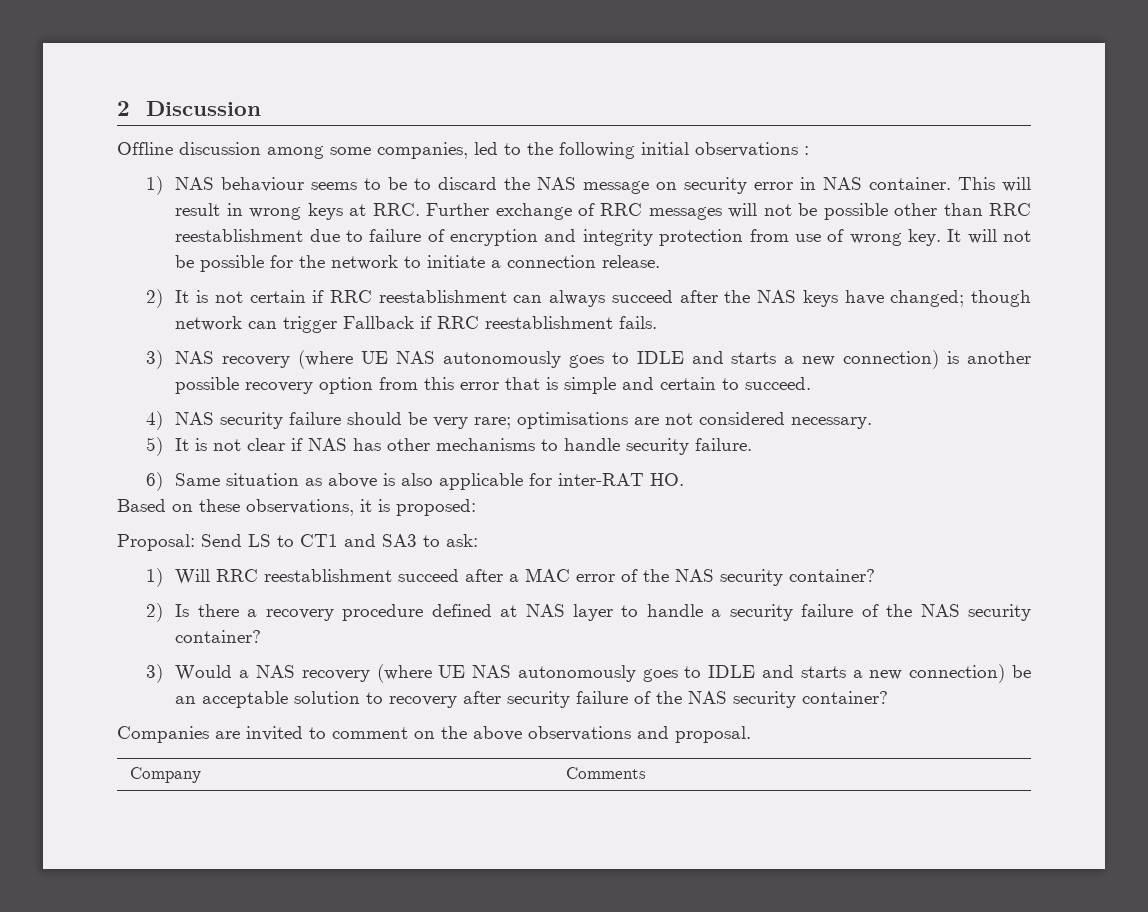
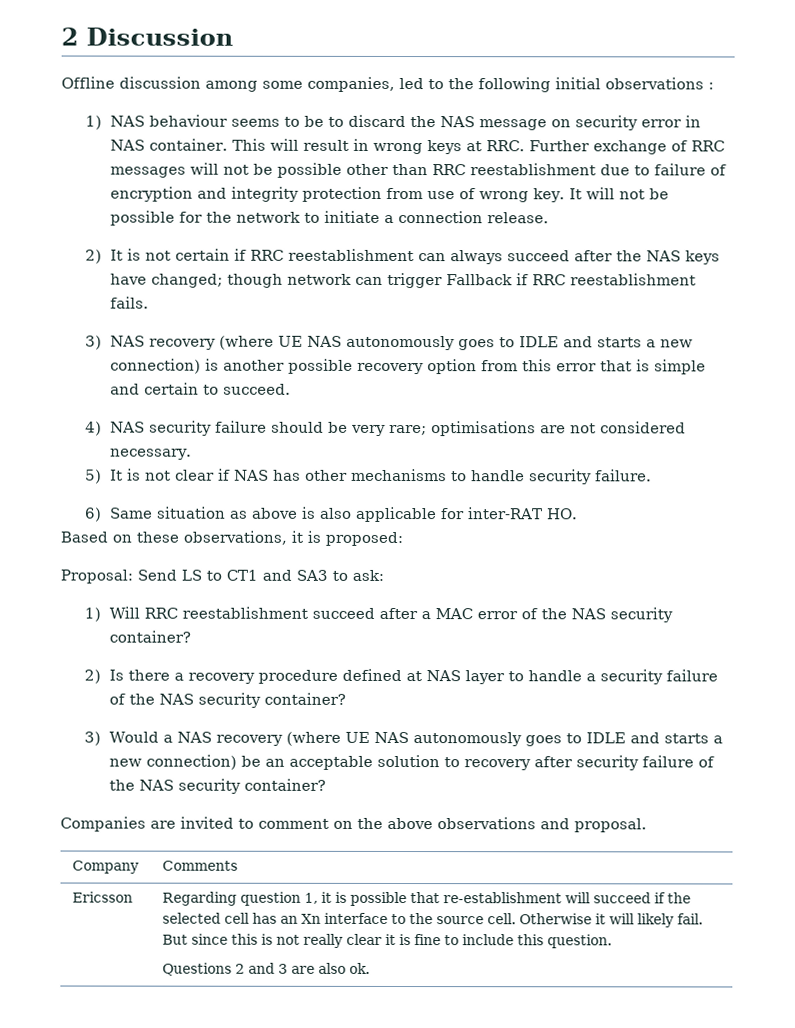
+ Ericsson | Regarding question 1, it is possible that re-establishment will succeed if the selected cell has an Xn interface to the source cell. Otherwise it will likely fail. But since this is not really clear it is fine to include this question.
+ Questions 2 and 3 are also ok.

